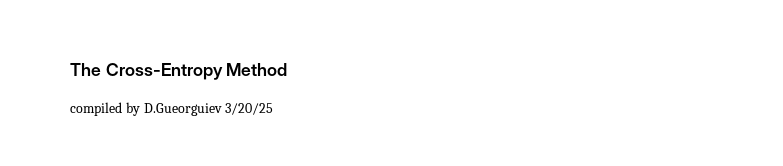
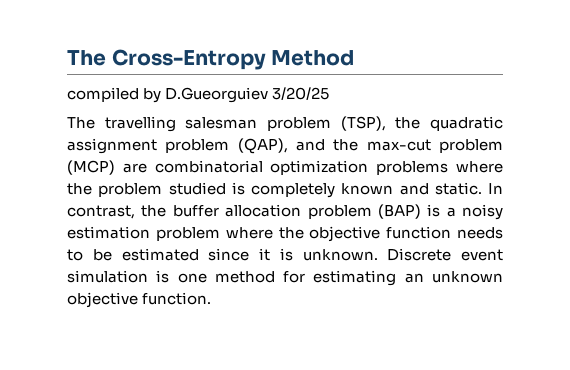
+ The travelling salesman problem (TSP), the quadratic assignment problem (QAP), and the max-cut problem (MCP) are combinatorial optimization problems where the problem studied is completely known and static. In contrast, the buffer allocation problem (BAP) is a noisy estimation problem where the objective function needs to be estimated since it is unknown. Discrete event simulation is one method for estimating an unknown objective function.

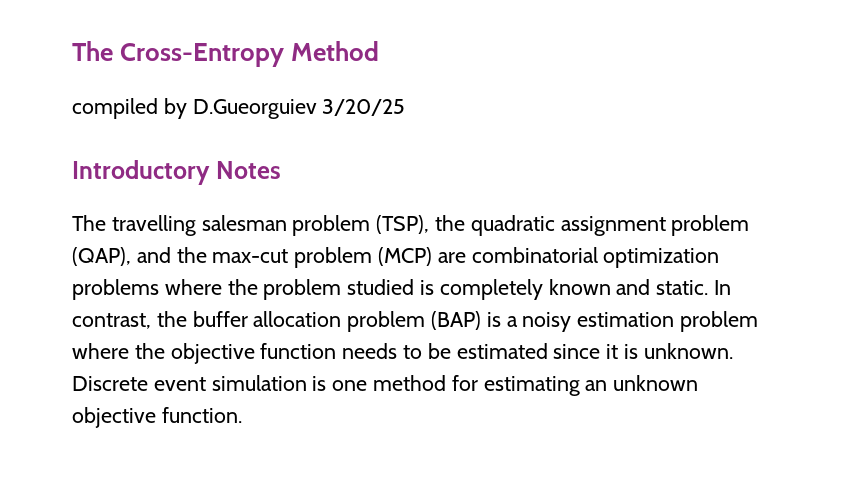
+ Introductory Notes

